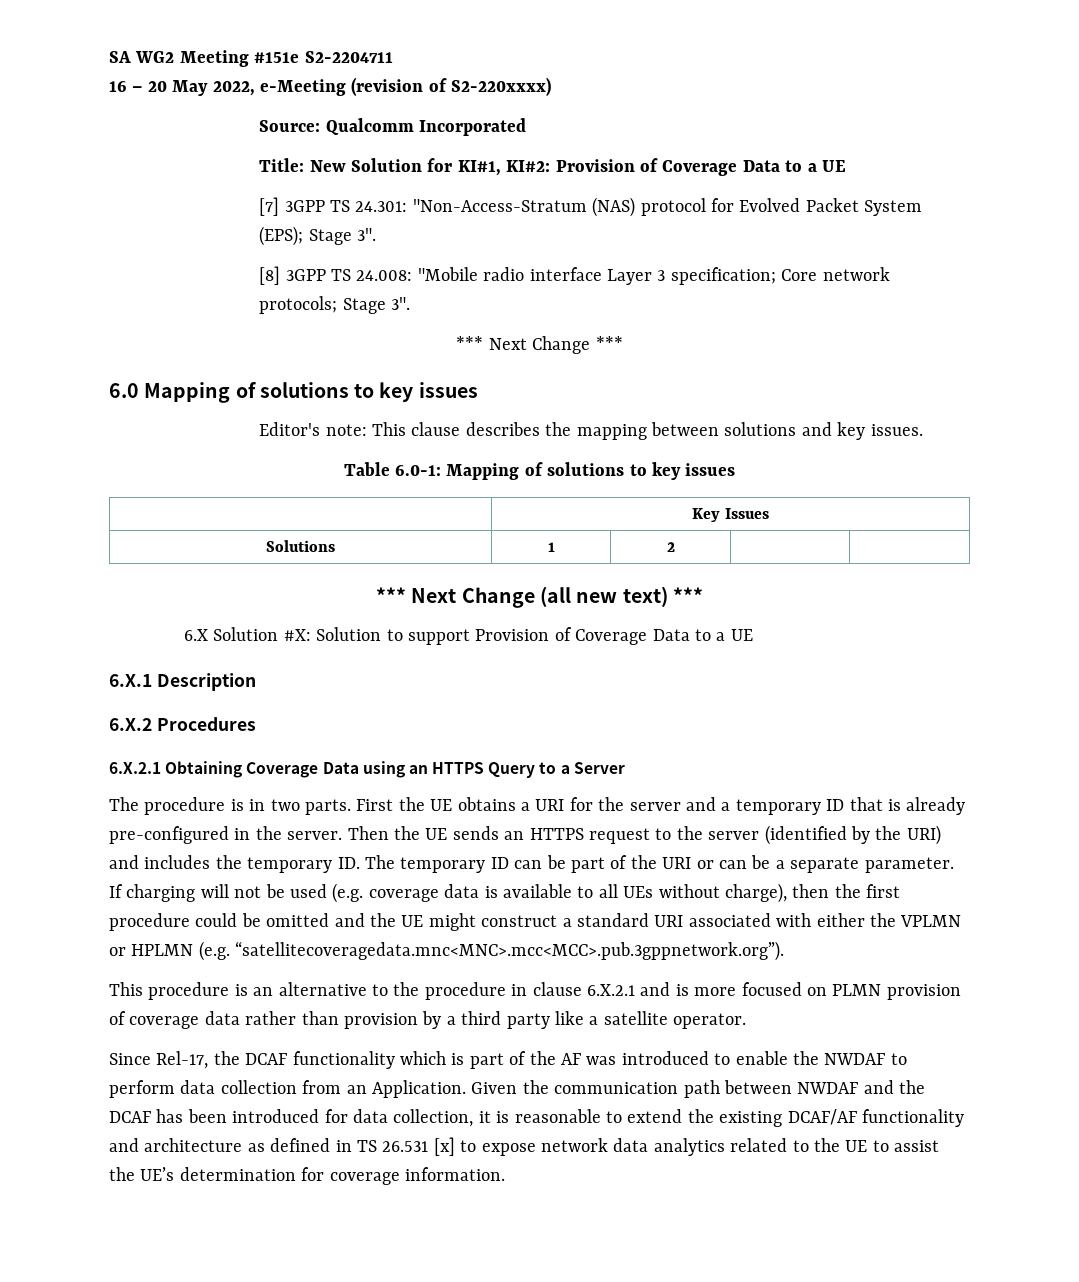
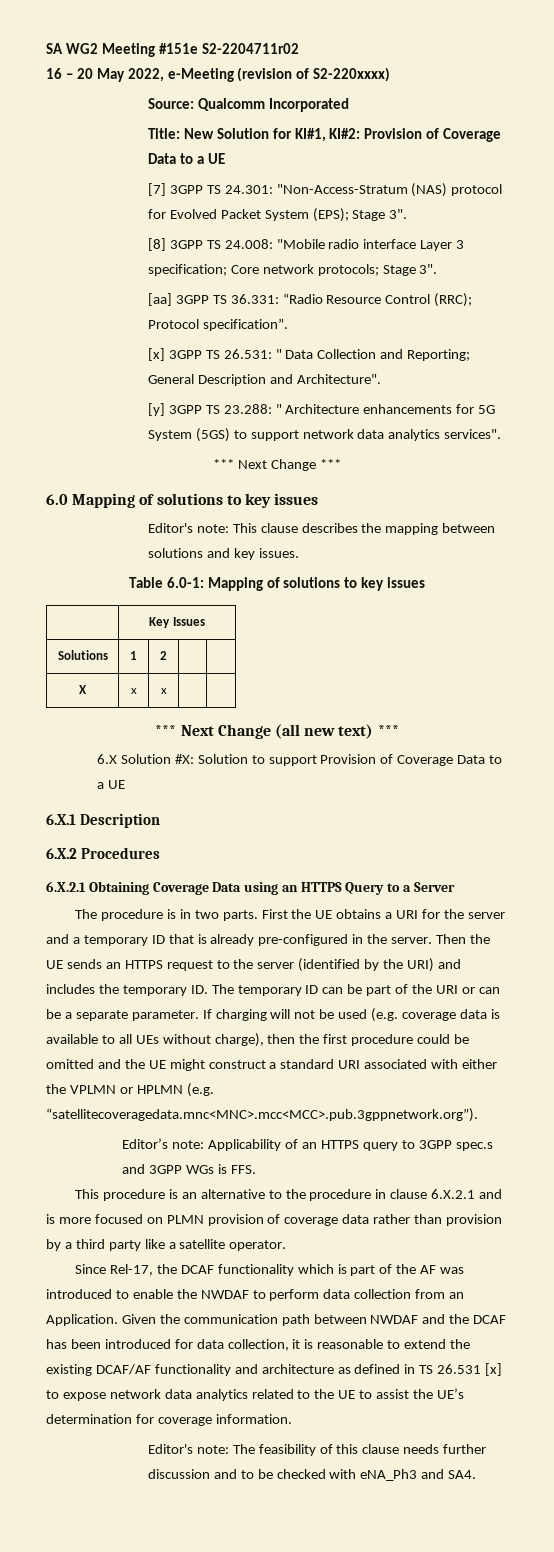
- SA WG2 Meeting #151e S2-2204711
+ SA WG2 Meeting #151e S2-2204711r02
+ [aa] 3GPP TS 36.331: “Radio Resource Control (RRC); Protocol specification”.
+ [x] 3GPP TS 26.531: " Data Collection and Reporting; General Description and Architecture".
+ [y] 3GPP TS 23.288: " Architecture enhancements for 5G System (5GS) to support network data analytics services".
+ X | x | x | |
+ Editor’s note: Applicability of an HTTPS query to 3GPP spec.s and 3GPP WGs is FFS.
+ Editor's note: The feasibility of this clause needs further discussion and to be checked with eNA_Ph3 and SA4.

